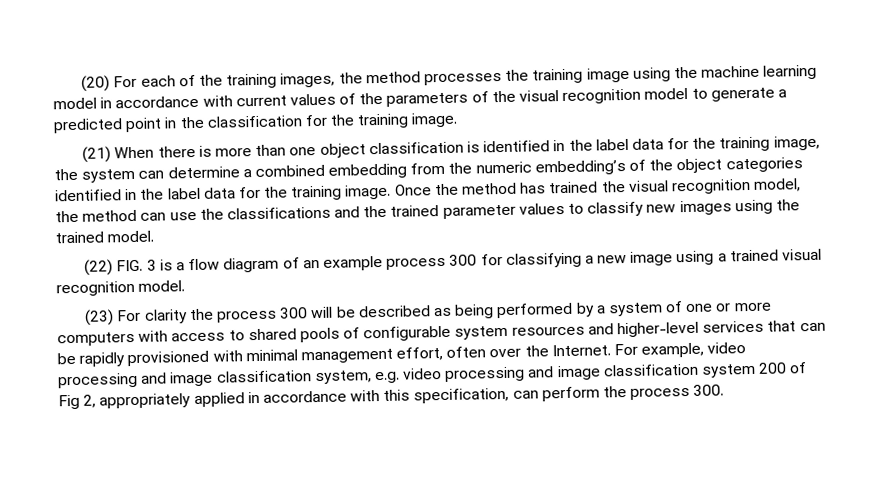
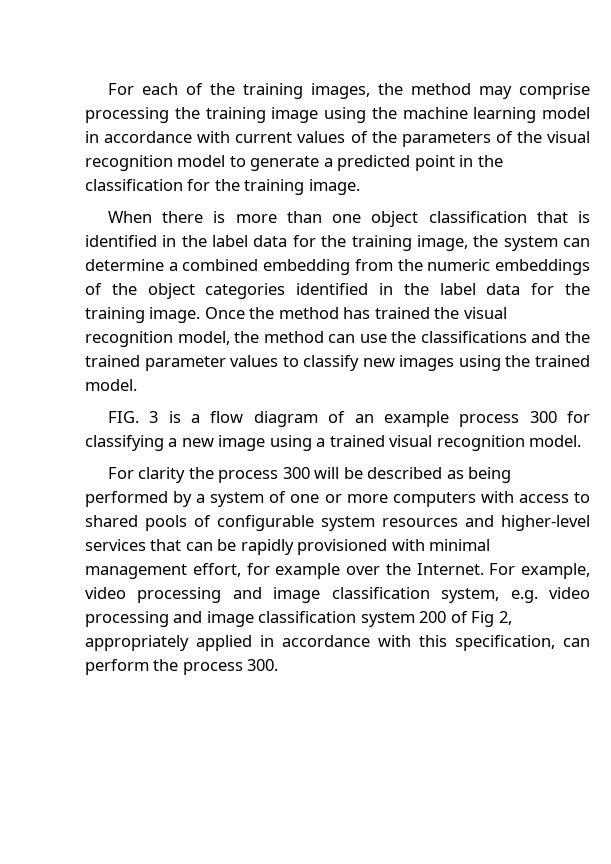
- (20) For each of the training images, the method processes the training image using the machine learning model in accordance with current values of the parameters of the visual recognition model to generate a predicted point in the classification for the training image.
+ For each of the training images, the method may comprise processing the training image using the machine learning model in accordance with current values of the parameters of the visual recognition model to generate a predicted point in the classification for the training image.
- (21) When there is more than one object classification is identified in the label data for the training image, the system can determine a combined embedding from the numeric embedding’s of the object categories identified in the label data for the training image.
+ When there is more than one object classification that is identified in the label data for the training image, the system can determine a combined embedding from the numeric embeddings of the object categories identified in the label data for the training image.
- (22) FIG. 3 is a flow diagram of an example process 300 for classifying a new image using a trained visual recognition model.
+ FIG. 3 is a flow diagram of an example process 300 for classifying a new image using a trained visual recognition model.
- (23) For clarity the process 300 will be described as being performed by a system of one or more computers with access to shared pools of configurable system resources and higher-level services that can be rapidly provisioned with minimal management effort, often over the Internet.
+ For clarity the process 300 will be described as being performed by a system of one or more computers with access to shared pools of configurable system resources and higher-level services that can be rapidly provisioned with minimal management effort, for example over the Internet.

